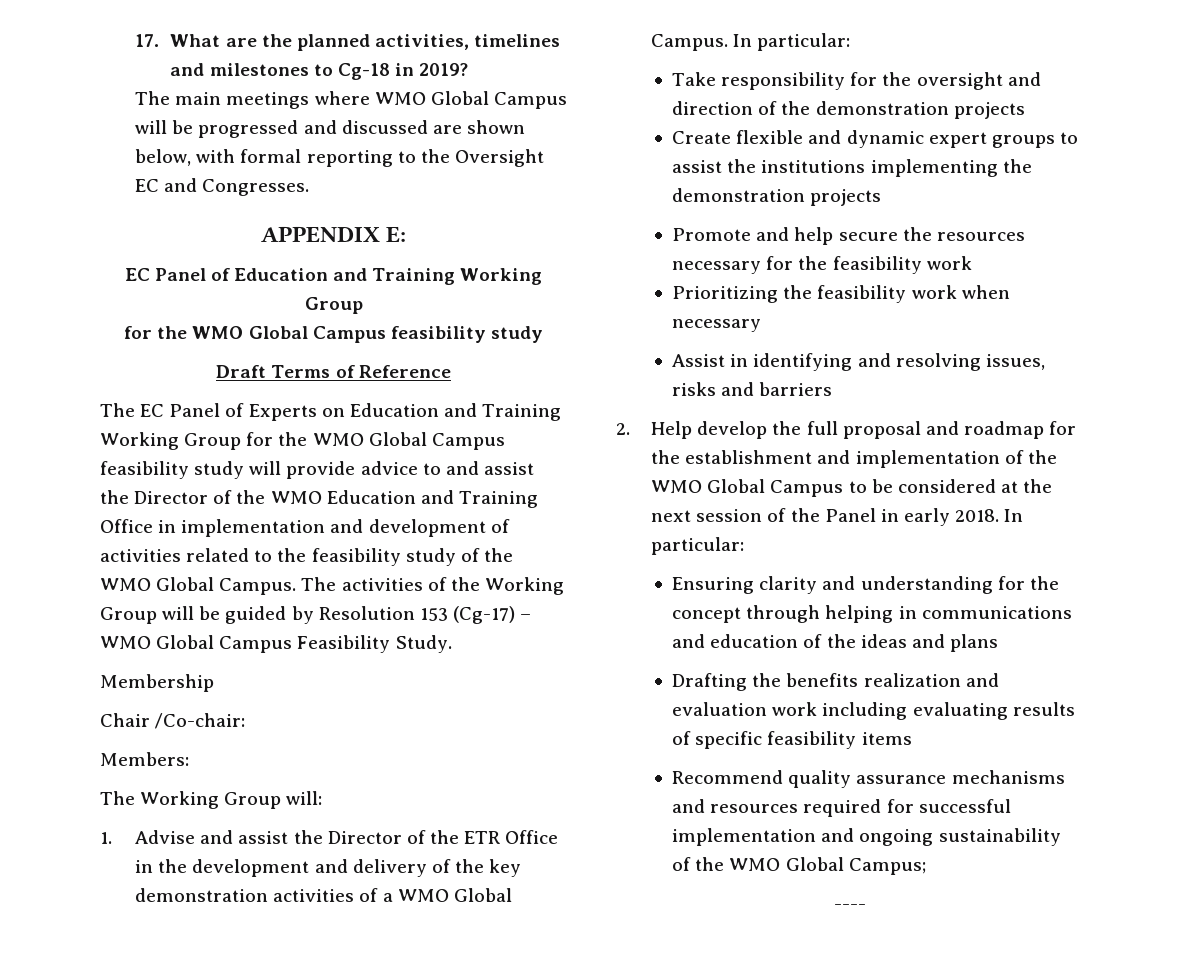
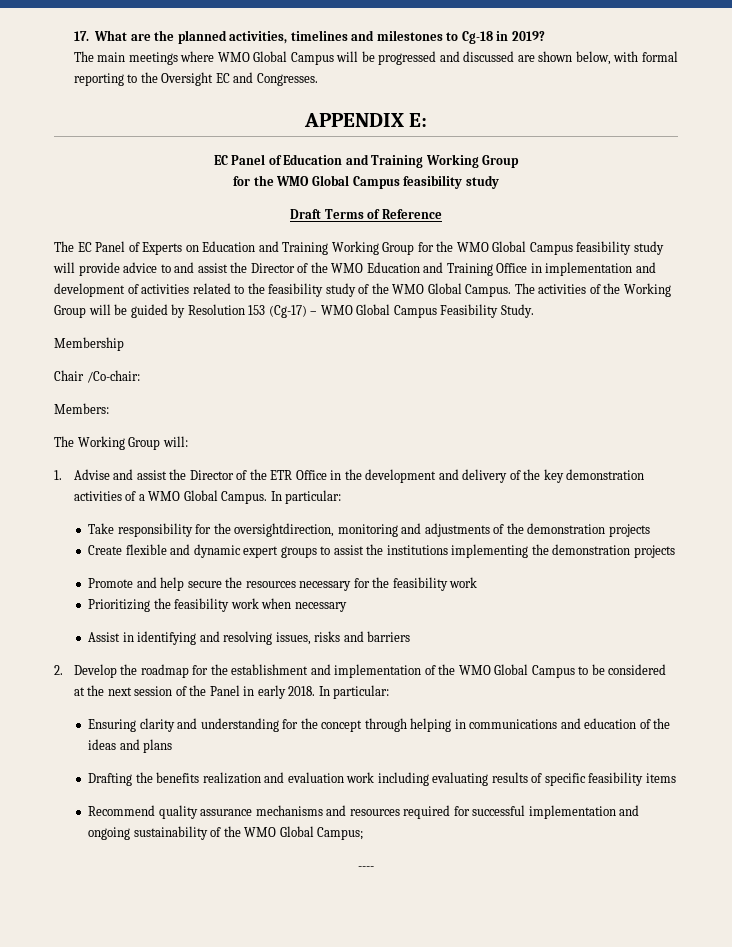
- Take responsibility for the oversight and direction of the demonstration projects
+ Take responsibility for the oversightdirection, monitoring and adjustments of the demonstration projects
- 2. Help develop the full proposal and roadmap for the establishment and implementation of the WMO Global Campus to be considered at the next session of the Panel in early 2018.
+ 2. Develop the roadmap for the establishment and implementation of the WMO Global Campus to be considered at the next session of the Panel in early 2018.

